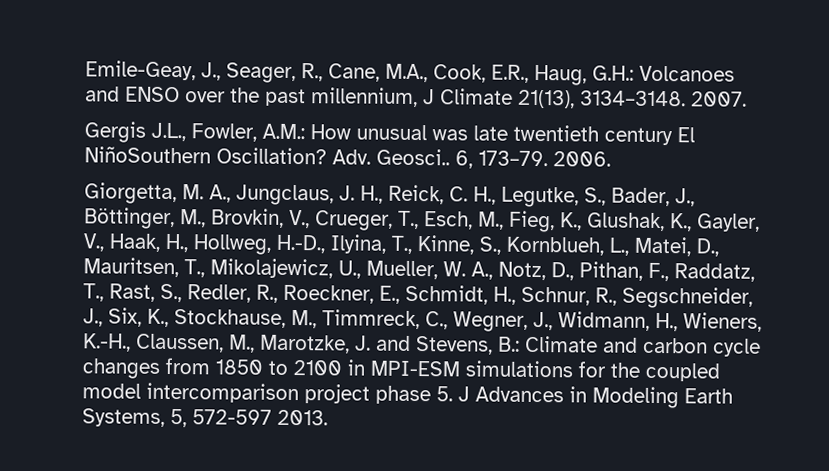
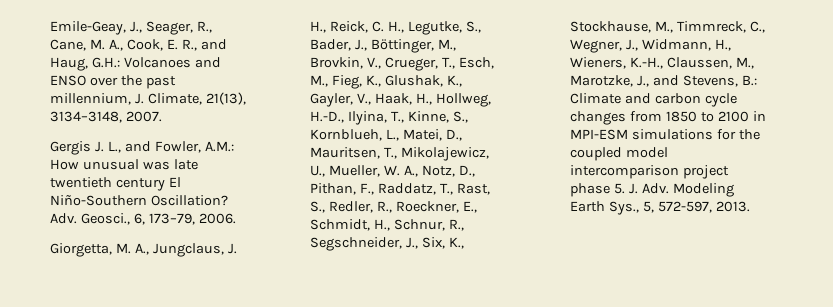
- Emile-Geay, J., Seager, R., Cane, M.A., Cook, E.R., Haug, G.H.: Volcanoes and ENSO over the past millennium, J Climate 21(13), 3134–3148. 2007.
+ Emile-Geay, J., Seager, R., Cane, M. A., Cook, E. R., and Haug, G.H.: Volcanoes and ENSO over the past millennium, J. Climate, 21(13), 3134–3148, 2007.
- Gergis J.L., Fowler, A.M.: How unusual was late twentieth century El NiñoSouthern Oscillation?
+ Gergis J. L., and Fowler, A.M.: How unusual was late twentieth century El Niño-Southern Oscillation?
- Adv. Geosci.. 6, 173–79. 2006.
+ Adv. Geosci., 6, 173–79, 2006.
- Giorgetta, M. A., Jungclaus, J. H., Reick, C. H., Legutke, S., Bader, J., Böttinger, M., Brovkin, V., Crueger, T., Esch, M., Fieg, K., Glushak, K., Gayler, V., Haak, H., Hollweg, H.-D., Ilyina, T., Kinne, S., Kornblueh, L., Matei, D., Mauritsen, T., Mikolajewicz, U., Mueller, W. A., Notz, D., Pithan, F., Raddatz, T., Rast, S., Redler, R., Roeckner, E., Schmidt, H., Schnur, R., Segschneider, J., Six, K., Stockhause, M., Timmreck, C., Wegner, J., Widmann, H., Wieners, K.-H., Claussen, M., Marotzke, J. and Stevens, B.:
+ Giorgetta, M. A., Jungclaus, J. H., Reick, C. H., Legutke, S., Bader, J., Böttinger, M., Brovkin, V., Crueger, T., Esch, M., Fieg, K., Glushak, K., Gayler, V., Haak, H., Hollweg, H.-D., Ilyina, T., Kinne, S., Kornblueh, L., Matei, D., Mauritsen, T., Mikolajewicz, U., Mueller, W. A., Notz, D., Pithan, F., Raddatz, T., Rast, S., Redler, R., Roeckner, E., Schmidt, H., Schnur, R., Segschneider, J., Six, K., Stockhause, M., Timmreck, C., Wegner, J., Widmann, H., Wieners, K.-H., Claussen, M., Marotzke, J., and Stevens, B.:
- Climate and carbon cycle changes from 1850 to 2100 in MPI-ESM simulations for the coupled model intercomparison project phase 5. J Advances in Modeling Earth Systems, 5, 572-597 2013.
+ Climate and carbon cycle changes from 1850 to 2100 in MPI-ESM simulations for the coupled model intercomparison project phase 5. J. Adv. Modeling Earth Sys., 5, 572-597, 2013.

